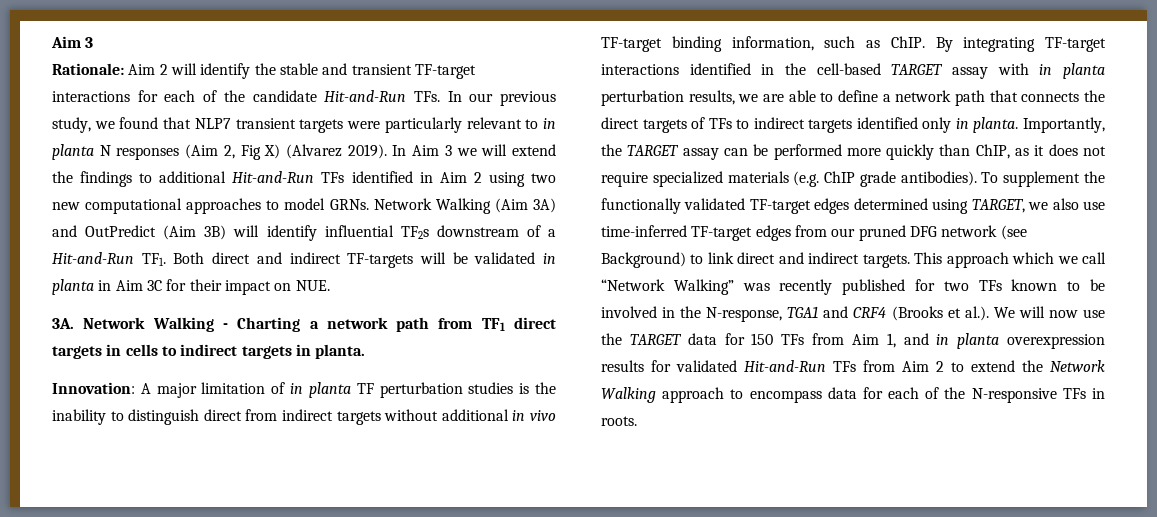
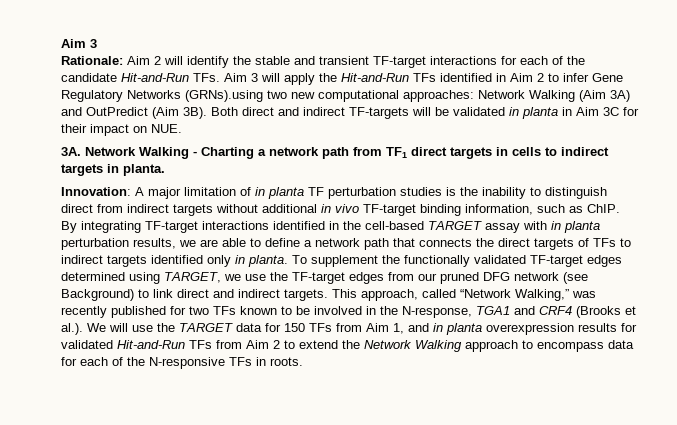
- Rationale: Aim 2 will identify the stable and transient TF-target interactions for each of the candidate Hit-and-Run TFs. In our previous study, we found that NLP7 transient targets were particularly relevant to in planta N responses (Aim 2, Fig X) (Alvarez 2019). In Aim 3 we will extend the findings to additional Hit-and-Run TFs identified in Aim 2 using two new computational approaches to model GRNs. Network Walking (Aim 3A) and OutPredict (Aim 3B) will identify influential TF2s downstream of a Hit-and-Run TF1. Both direct and indirect TF-targets will be validated in planta in Aim 3C for their impact on NUE.
+ Rationale: Aim 2 will identify the stable and transient TF-target interactions for each of the candidate Hit-and-Run TFs. Aim 3 will apply the Hit-and-Run TFs identified in Aim 2 to infer Gene Regulatory Networks (GRNs).using two new computational approaches: Network Walking (Aim 3A) and OutPredict (Aim 3B). Both direct and indirect TF-targets will be validated in planta in Aim 3C for their impact on NUE.
- Importantly, the TARGET assay can be performed more quickly than ChIP, as it does not require specialized materials (e.g. ChIP grade antibodies).
- To supplement the functionally validated TF-target edges determined using TARGET, we also use time-inferred TF-target edges from our pruned DFG network (see Background) to link direct and indirect targets.
+ To supplement the functionally validated TF-target edges determined using TARGET, we use the TF-target edges from our pruned DFG network (see Background) to link direct and indirect targets.
- This approach which we call “Network Walking” was recently published for two TFs known to be involved in the N-response, TGA1 and CRF4 (Brooks et al.). We will now use the TARGET data for 150 TFs from Aim 1, and in planta overexpression results for validated Hit-and-Run TFs from Aim 2 to extend the Network Walking approach to encompass data for each of the N-responsive TFs in roots.
+ This approach, called “Network Walking,” was recently published for two TFs known to be involved in the N-response, TGA1 and CRF4 (Brooks et al.). We will use the TARGET data for 150 TFs from Aim 1, and in planta overexpression results for validated Hit-and-Run TFs from Aim 2 to extend the Network Walking approach to encompass data for each of the N-responsive TFs in roots.

